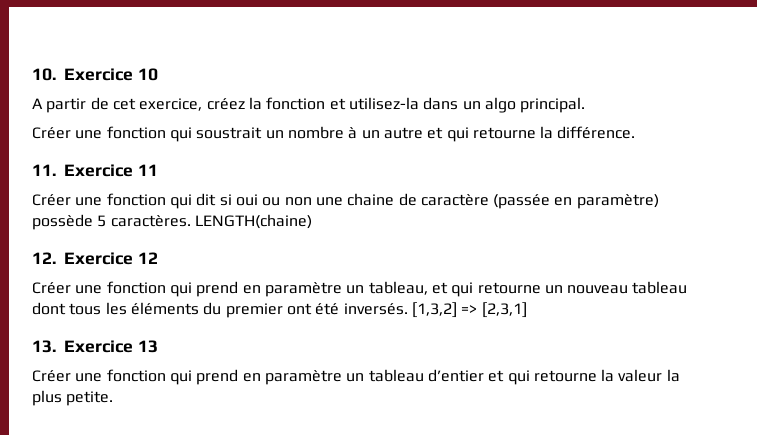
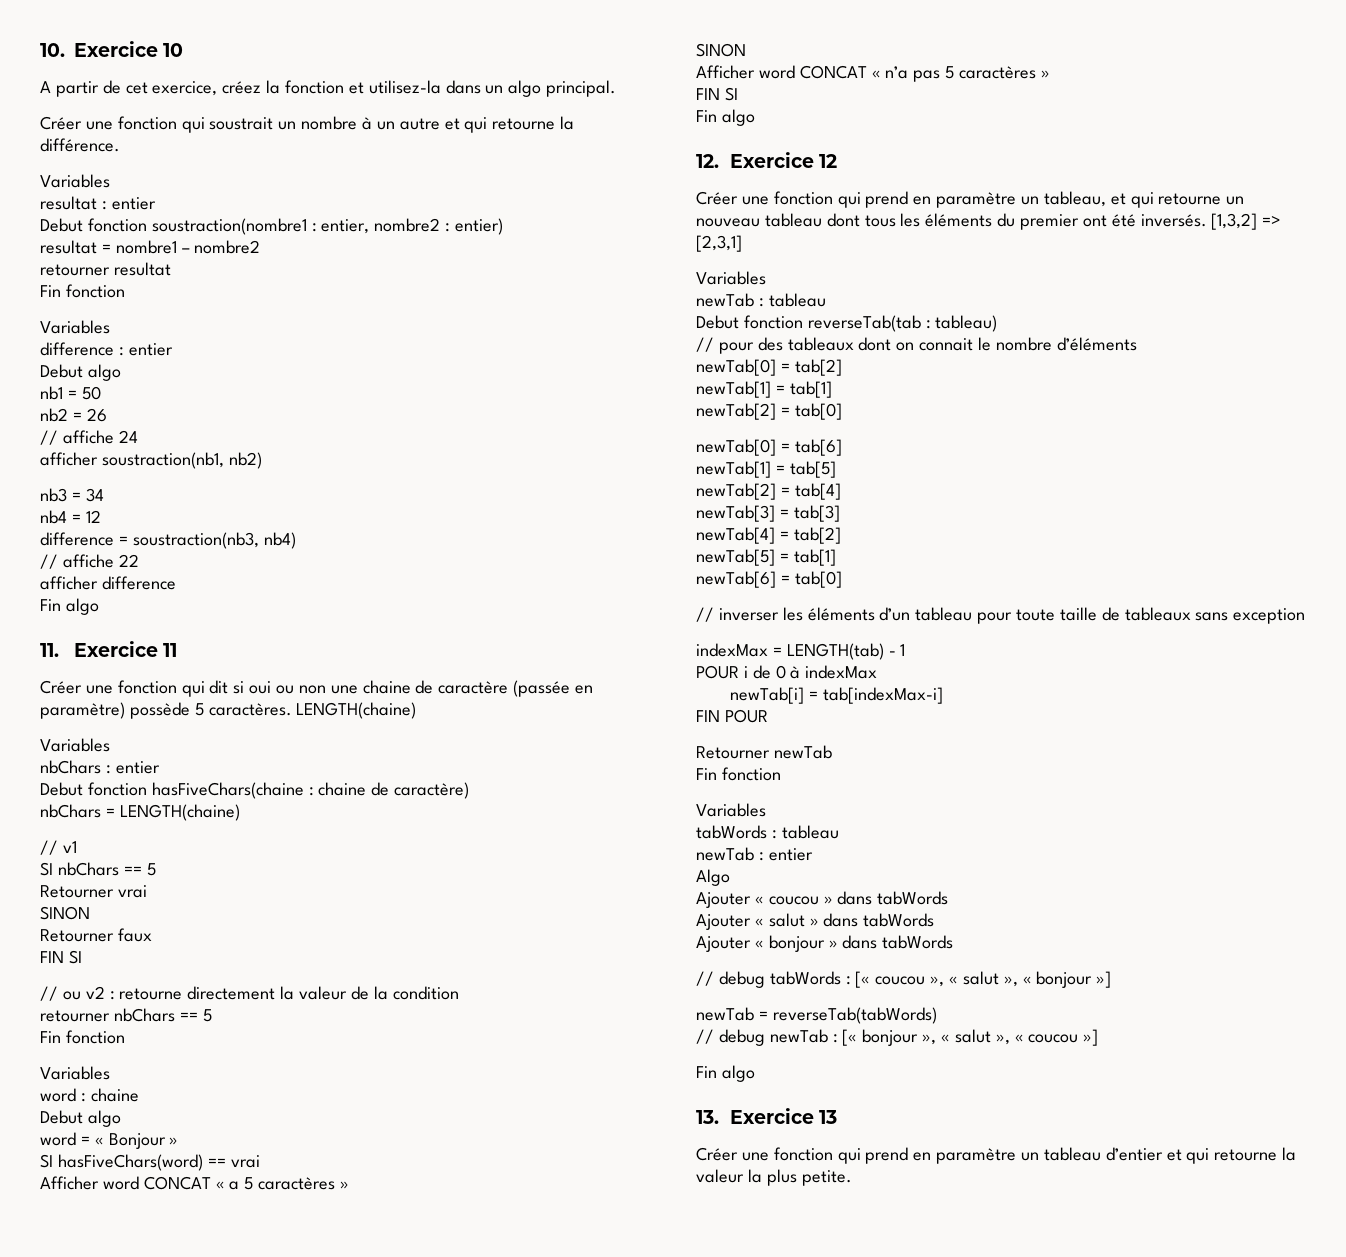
  Créer une fonction qui soustrait un nombre à un autre et qui retourne la différence.
+ Variables
+ resultat : entier
+ Debut fonction soustraction(nombre1 : entier, nombre2 : entier)
+ resultat = nombre1 – nombre2
+ retourner resultat
+ Fin fonction
+ Variables
+ difference : entier
+ Debut algo
+ nb1 = 50
+ nb2 = 26
+ // affiche 24
+ afficher soustraction(nb1, nb2)
+ nb3 = 34
+ nb4 = 12
+ difference = soustraction(nb3, nb4)
+ // affiche 22
+ afficher difference
+ Fin algo
  Créer une fonction qui dit si oui ou non une chaine de caractère (passée en paramètre) possède 5 caractères. LENGTH(chaine)
+ Variables
+ nbChars : entier
+ Debut fonction hasFiveChars(chaine : chaine de caractère)
+ nbChars = LENGTH(chaine)
+ // v1
+ SI nbChars == 5
+ Retourner vrai
+ SINON
+ Retourner faux
+ FIN SI
+ // ou v2 : retourne directement la valeur de la condition
+ retourner nbChars == 5
+ Fin fonction
+ Variables
+ word : chaine
+ Debut algo
+ word = « Bonjour »
+ SI hasFiveChars(word) == vrai
+ Afficher word CONCAT « a 5 caractères »
+ SINON
+ Afficher word CONCAT « n’a pas 5 caractères »
+ FIN SI
+ Fin algo
  [1,3,2] => [2,3,1]
+ Variables
+ newTab : tableau
+ Debut fonction reverseTab(tab : tableau)
+ // pour des tableaux dont on connait le nombre d’éléments
+ newTab[0] = tab[2]
+ newTab[1] = tab[1]
+ newTab[2] = tab[0]
+ newTab[0] = tab[6]
+ newTab[1] = tab[5]
+ newTab[2] = tab[4]
+ newTab[3] = tab[3]
+ newTab[4] = tab[2]
+ newTab[5] = tab[1]
+ newTab[6] = tab[0]
+ // inverser les éléments d’un tableau pour toute taille de tableaux sans exception
+ indexMax = LENGTH(tab) - 1
+ POUR i de 0 à indexMax
+ newTab[i] = tab[indexMax-i]
+ FIN POUR
+ Retourner newTab
+ Fin fonction
+ Variables
+ tabWords : tableau
+ newTab : entier
+ Algo
+ Ajouter « coucou » dans tabWords
+ Ajouter « salut » dans tabWords
+ Ajouter « bonjour » dans tabWords
+ // debug tabWords : [« coucou », « salut », « bonjour »]
+ newTab = reverseTab(tabWords)
+ // debug newTab : [« bonjour », « salut », « coucou »]
+ Fin algo

